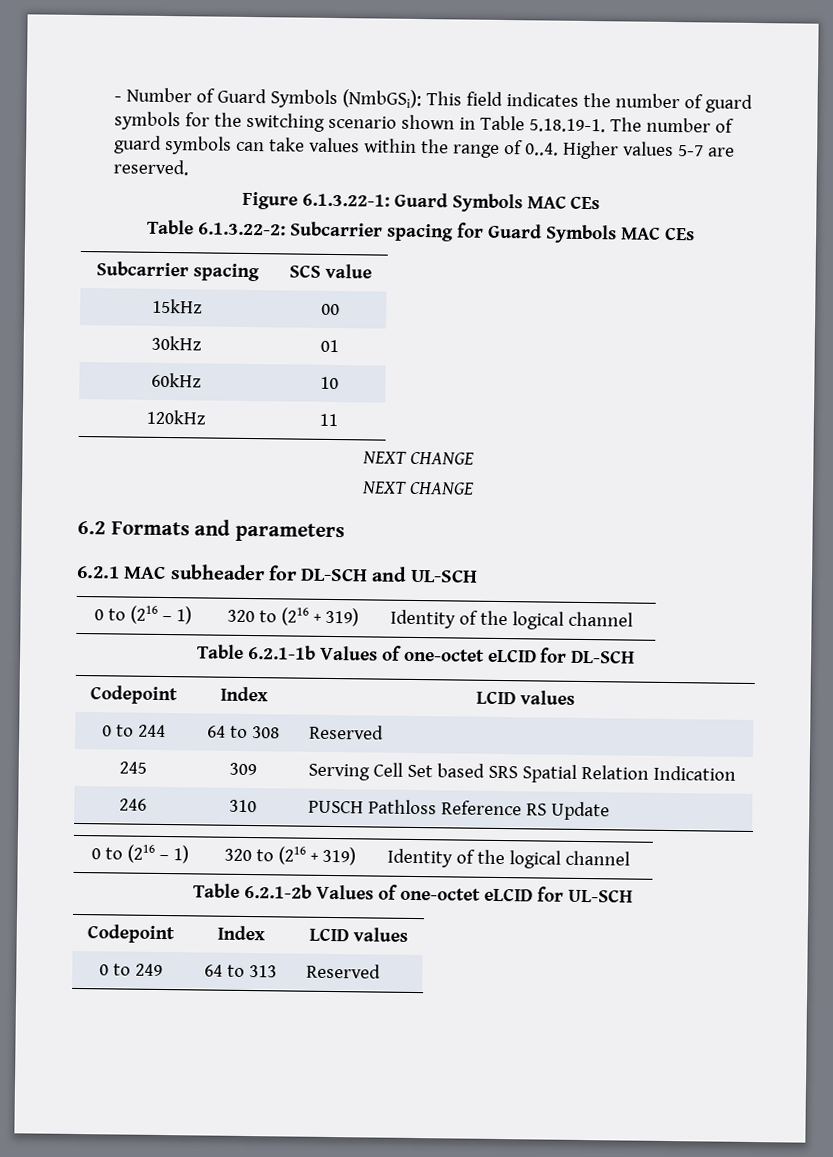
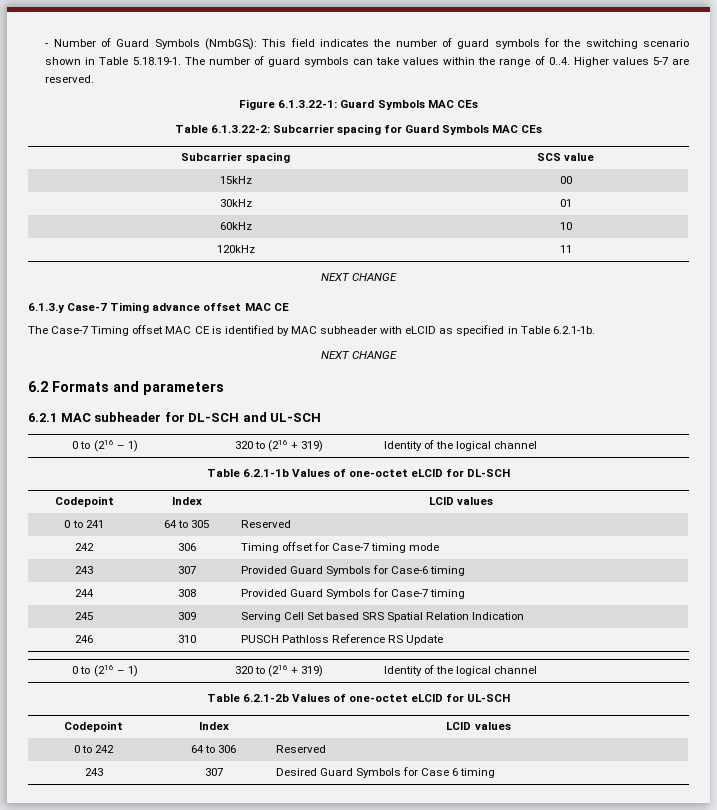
+ 6.1.3.y Case-7 Timing advance offset MAC CE
+ The Case-7 Timing offset MAC CE is identified by MAC subheader with eLCID as specified in Table 6.2.1-1b.
- 0 to 244 | 64 to 308 | Reserved
+ 0 to 241 | 64 to 305 | Reserved
+ 242 | 306 | Timing offset for Case-7 timing mode
+ 243 | 307 | Provided Guard Symbols for Case-6 timing
+ 244 | 308 | Provided Guard Symbols for Case-7 timing
- 0 to 249 | 64 to 313 | Reserved
+ 0 to 242 | 64 to 306 | Reserved
+ 243 | 307 | Desired Guard Symbols for Case 6 timing

